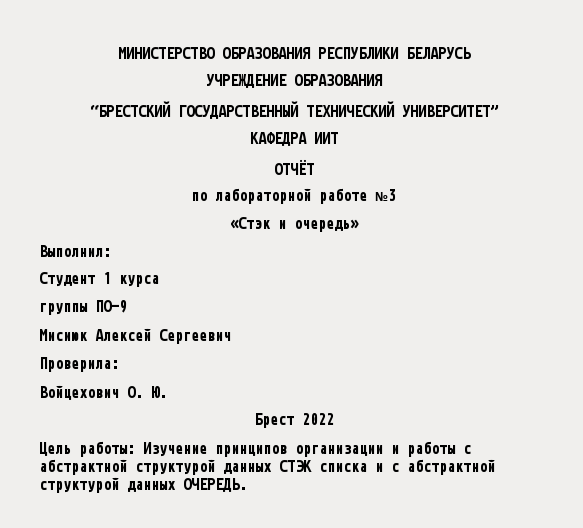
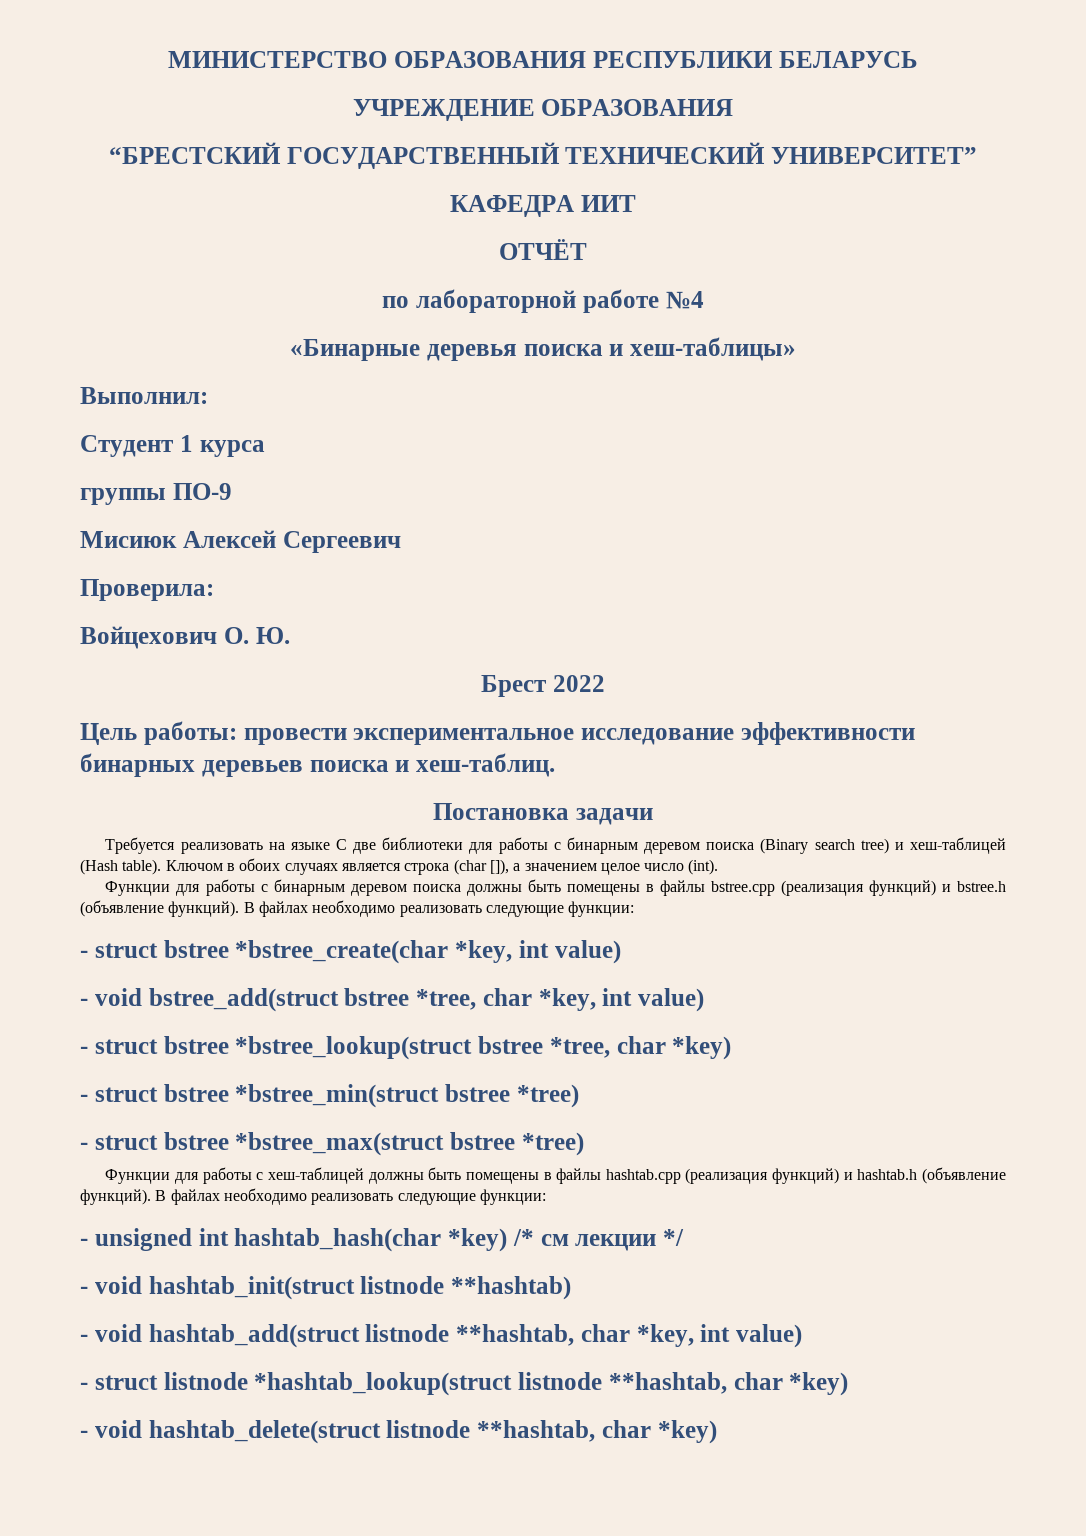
- по лабораторной работе №3
- «Стэк и очередь»
+ по лабораторной работе №4
+ «Бинарные деревья поиска и хеш-таблицы»
- Цель работы: Изучение принципов организации и работы с абстрактной структурой данных СТЭК списка и с абстрактной структурой данных ОЧЕРЕДЬ.
+ Цель работы: провести экспериментальное исследование эффективности бинарных деревьев поиска и хеш-таблиц.
+ Постановка задачи
+ Требуется реализовать на языке C две библиотеки для работы с бинарным деревом поиска (Binary search tree) и хеш-таблицей (Hash table). Ключом в обоих случаях является строка (char []), а значением целое число (int).
+ Функции для работы с бинарным деревом поиска должны быть помещены в файлы bstree.cpp (реализация функций) и bstree.h (объявление функций). В файлах необходимо реализовать следующие функции:
+ - struct bstree *bstree_create(char *key, int value)
+ - void bstree_add(struct bstree *tree, char *key, int value)
+ - struct bstree *bstree_lookup(struct bstree *tree, char *key)
+ - struct bstree *bstree_min(struct bstree *tree)
+ - struct bstree *bstree_max(struct bstree *tree)
+ Функции для работы с хеш-таблицей должны быть помещены в файлы hashtab.cpp (реализация функций) и hashtab.h (объявление функций). В файлах необходимо реализовать следующие функции:
+ - unsigned int hashtab_hash(char *key) /* см лекции */
+ - void hashtab_init(struct listnode **hashtab)
+ - void hashtab_add(struct listnode **hashtab, char *key, int value)
+ - struct listnode *hashtab_lookup(struct listnode **hashtab, char *key)
+ - void hashtab_delete(struct listnode **hashtab, char *key)

